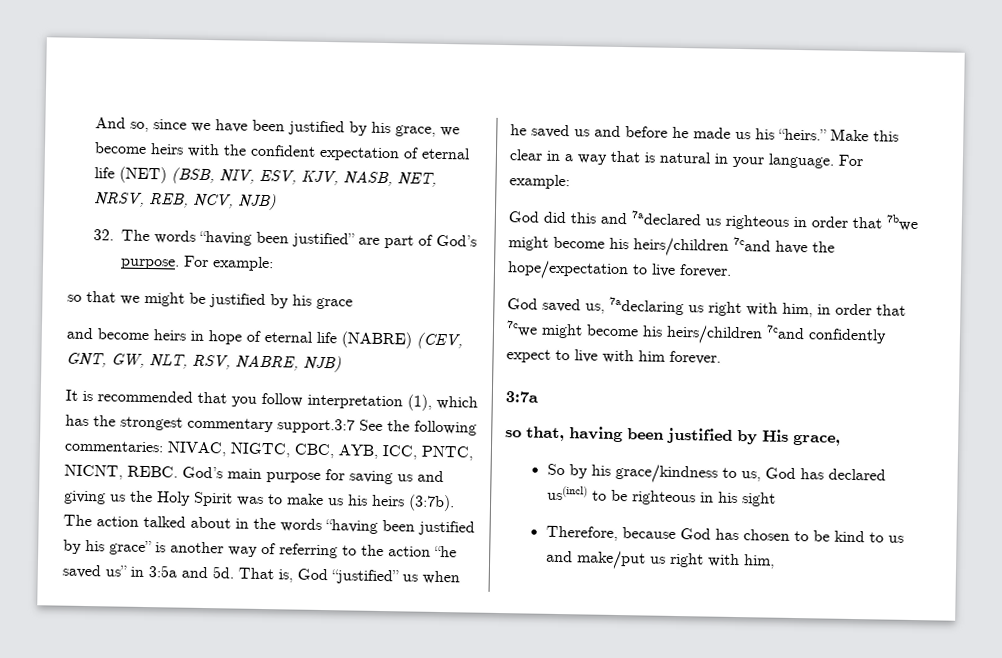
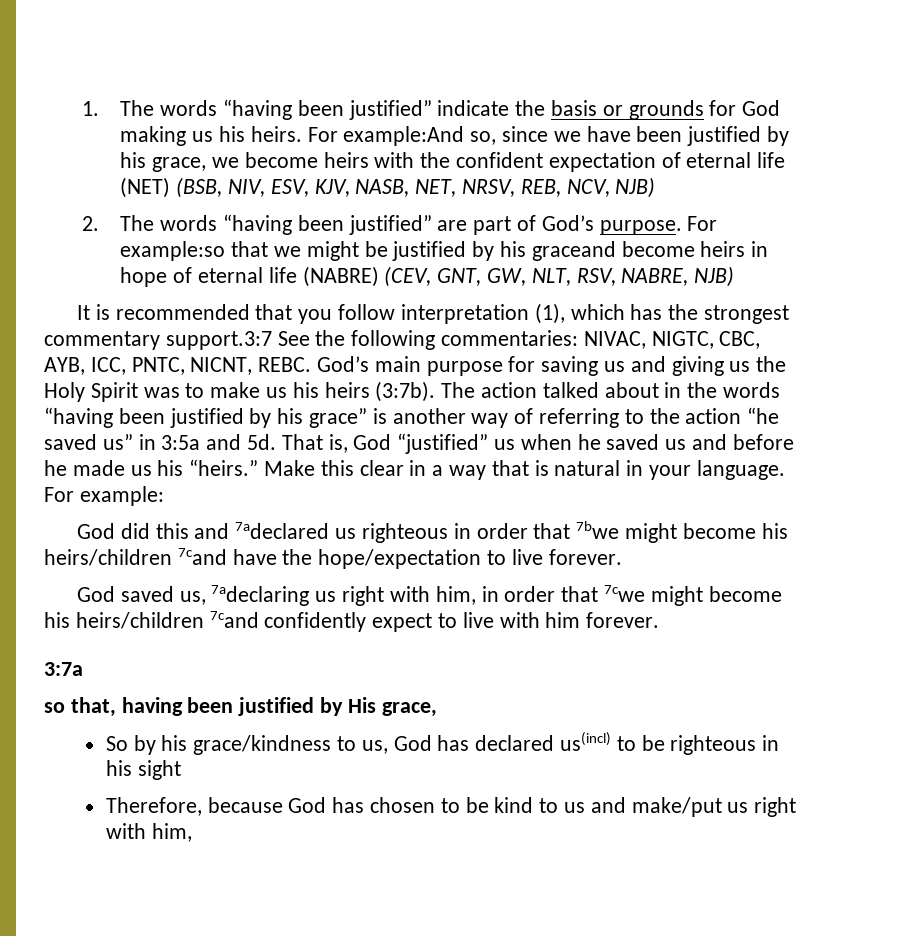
- And so, since we have been justified by his grace, we become heirs with the confident expectation of eternal life (NET) (BSB, NIV, ESV, KJV, NASB, NET, NRSV, REB, NCV, NJB)
+ 1. The words “having been justified” indicate the basis or grounds for God making us his heirs. For example:And so, since we have been justified by his grace, we become heirs with the confident expectation of eternal life (NET) (BSB, NIV, ESV, KJV, NASB, NET, NRSV, REB, NCV, NJB)
- 32. The words “having been justified” are part of God’s purpose. For example:
- so that we might be justified by his grace
- and become heirs in hope of eternal life (NABRE) (CEV, GNT, GW, NLT, RSV, NABRE, NJB)
+ 2. The words “having been justified” are part of God’s purpose. For example:so that we might be justified by his graceand become heirs in hope of eternal life (NABRE) (CEV, GNT, GW, NLT, RSV, NABRE, NJB)

